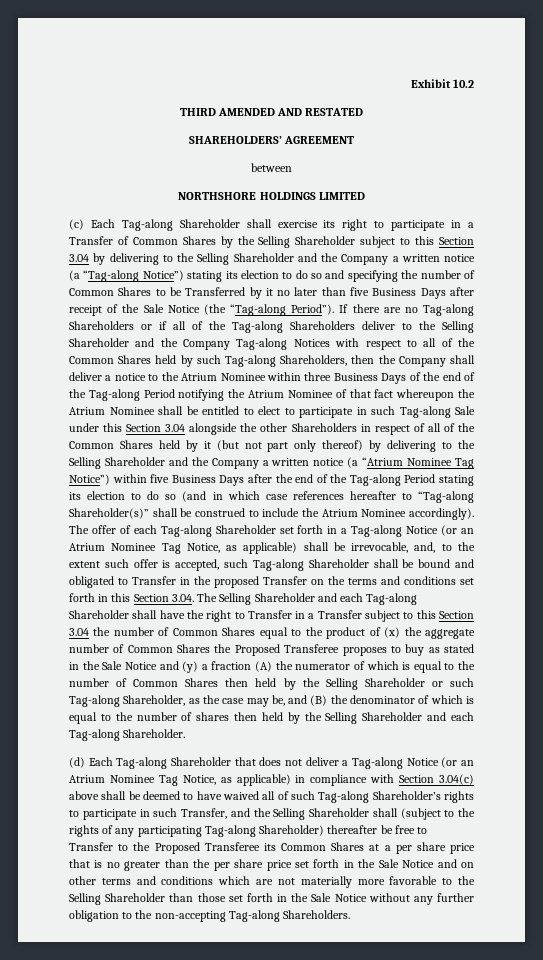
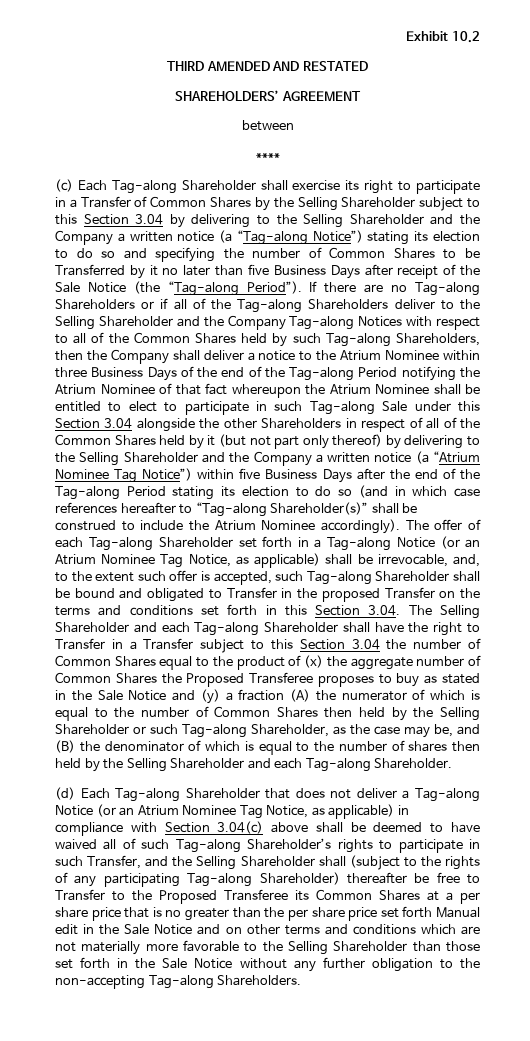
- NORTHSHORE HOLDINGS LIMITED
+ ****
- (d) Each Tag-along Shareholder that does not deliver a Tag-along Notice (or an Atrium Nominee Tag Notice, as applicable) in compliance with Section 3.04(c) above shall be deemed to have waived all of such Tag-along Shareholder’s rights to participate in such Transfer, and the Selling Shareholder shall (subject to the rights of any participating Tag-along Shareholder) thereafter be free to Transfer to the Proposed Transferee its Common Shares at a per share price that is no greater than the per share price set forth in the Sale Notice and on other terms and conditions which are not materially more favorable to the Selling Shareholder than those set forth in the Sale Notice without any further obligation to the non-accepting Tag-along Shareholders.
+ (d) Each Tag-along Shareholder that does not deliver a Tag-along Notice (or an Atrium Nominee Tag Notice, as applicable) in compliance with Section 3.04(c) above shall be deemed to have waived all of such Tag-along Shareholder’s rights to participate in such Transfer, and the Selling Shareholder shall (subject to the rights of any participating Tag-along Shareholder) thereafter be free to Transfer to the Proposed Transferee its Common Shares at a per share price that is no greater than the per share price set forth Manual edit in the Sale Notice and on other terms and conditions which are not materially more favorable to the Selling Shareholder than those set forth in the Sale Notice without any further obligation to the non-accepting Tag-along Shareholders.

